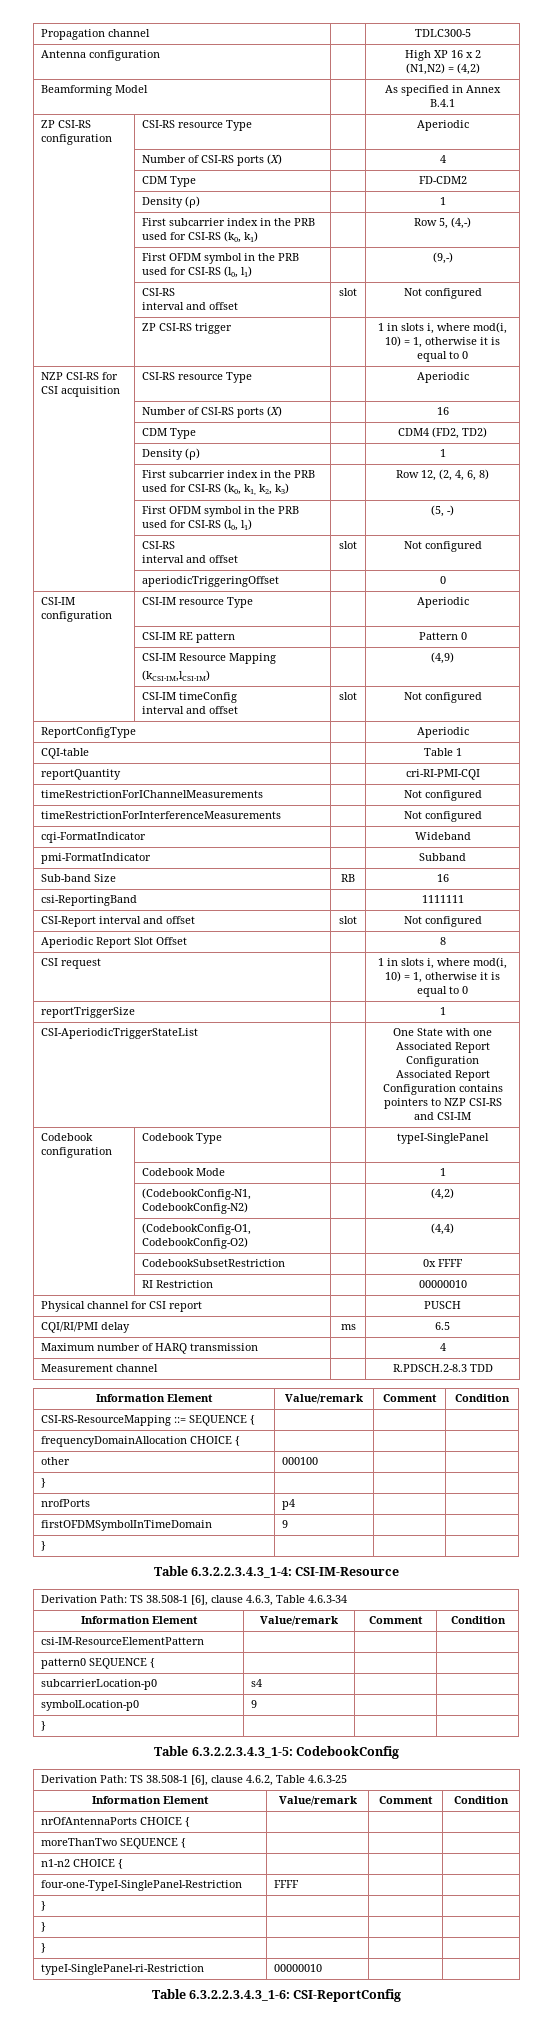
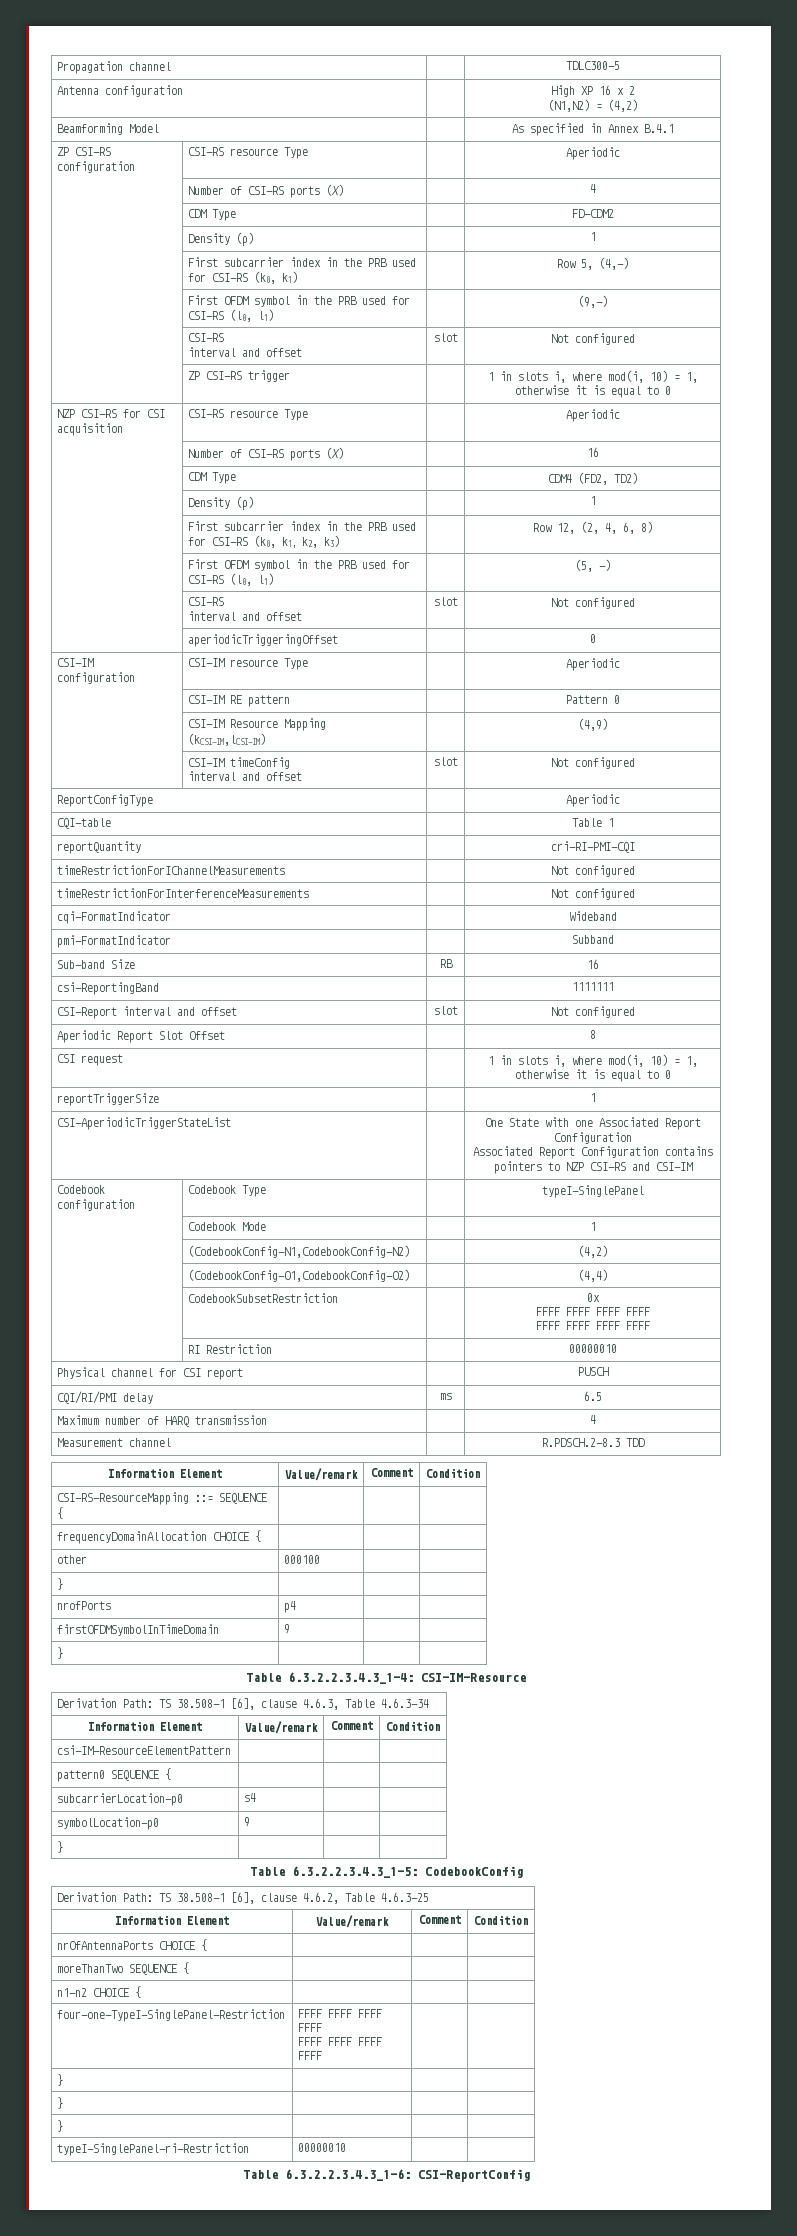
- | CodebookSubsetRestriction | | 0x FFFF
+ | CodebookSubsetRestriction | | 0x
+ FFFF FFFF FFFF FFFF
+ FFFF FFFF FFFF FFFF
- four-one-TypeI-SinglePanel-Restriction | FFFF | |
+ four-one-TypeI-SinglePanel-Restriction | FFFF FFFF FFFF FFFF
+ FFFF FFFF FFFF FFFF | |

